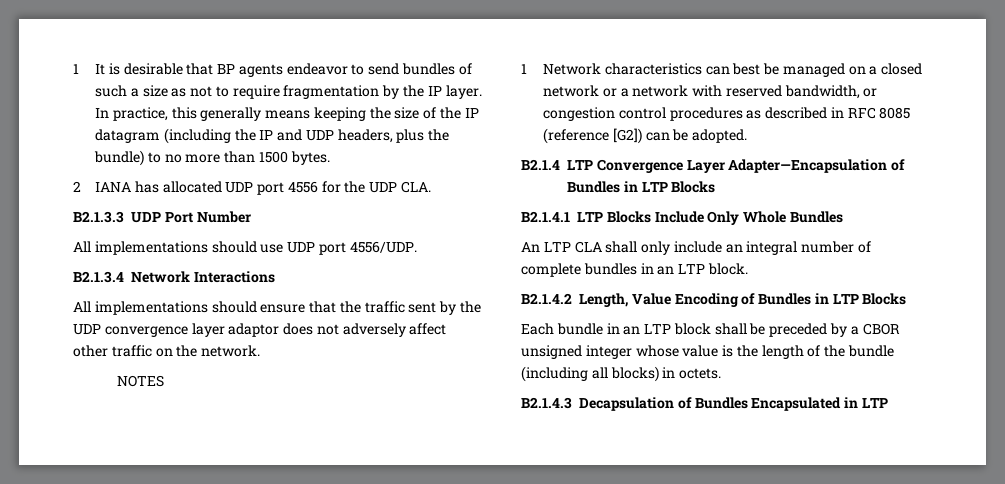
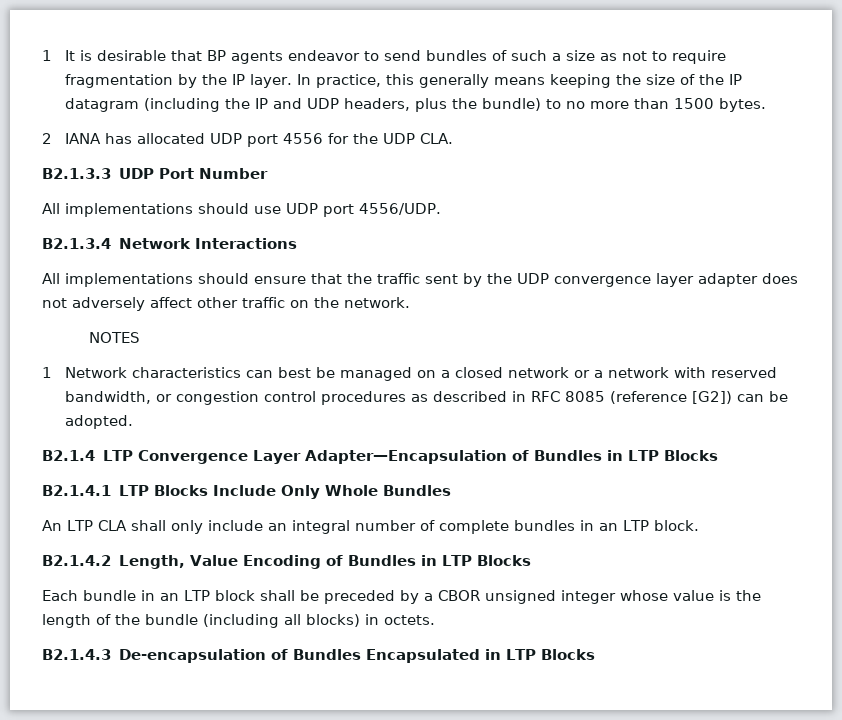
- All implementations should ensure that the traffic sent by the UDP convergence layer adaptor does not adversely affect other traffic on the network.
+ All implementations should ensure that the traffic sent by the UDP convergence layer adapter does not adversely affect other traffic on the network.
- B2.1.4.3 Decapsulation of Bundles Encapsulated in LTP
+ B2.1.4.3 De-encapsulation of Bundles Encapsulated in LTP Blocks

